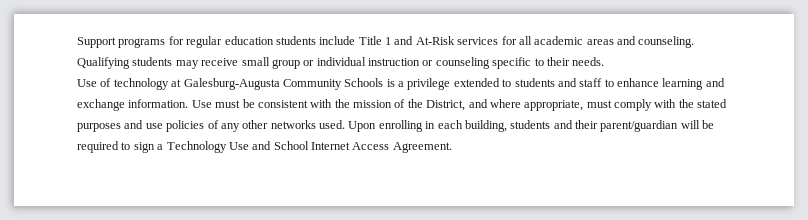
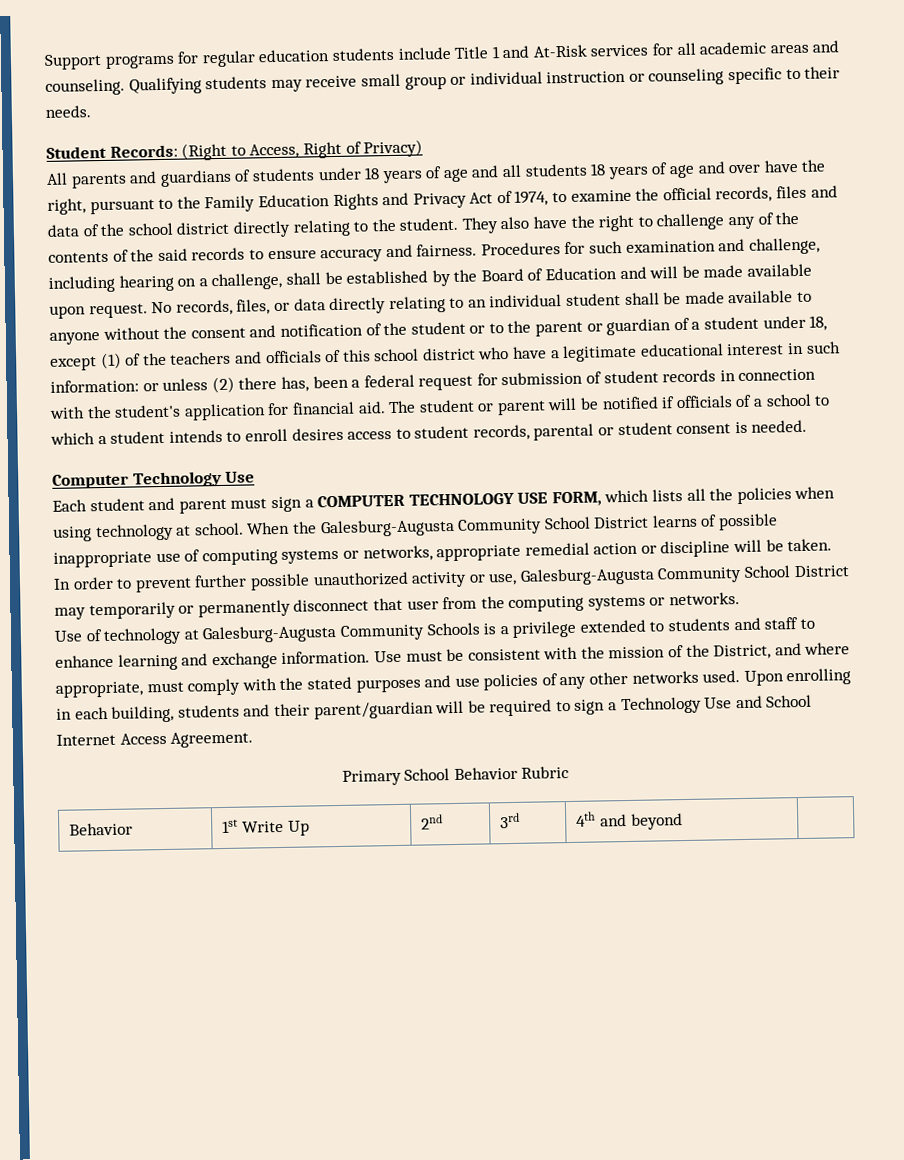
+ Student Records: (Right to Access, Right of Privacy)
+ All parents and guardians of students under 18 years of age and all students 18 years of age and over have the right, pursuant to the Family Education Rights and Privacy Act of 1974, to examine the official records, files and data of the school district directly relating to the student. They also have the right to challenge any of the contents of the said records to ensure accuracy and fairness. Procedures for such examination and challenge, including hearing on a challenge, shall be established by the Board of Education and will be made available upon request. No records, files, or data directly relating to an individual student shall be made available to anyone without the consent and notification of the student or to the parent or guardian of a student under 18, except (1) of the teachers and officials of this school district who have a legitimate educational interest in such information: or unless (2) there has, been a federal request for submission of student records in connection with the student's application for financial aid. The student or parent will be notified if officials of a school to which a student intends to enroll desires access to student records, parental or student consent is needed.
+ Computer Technology Use
+ Each student and parent must sign a COMPUTER TECHNOLOGY USE FORM, which lists all the policies when using technology at school. When the Galesburg-Augusta Community School District learns of possible inappropriate use of computing systems or networks, appropriate remedial action or discipline will be taken. In order to prevent further possible unauthorized activity or use, Galesburg-Augusta Community School District may temporarily or permanently disconnect that user from the computing systems or networks.
+ Primary School Behavior Rubric
+ Behavior | 1st Write Up | 2nd | 3rd | 4th and beyond |

